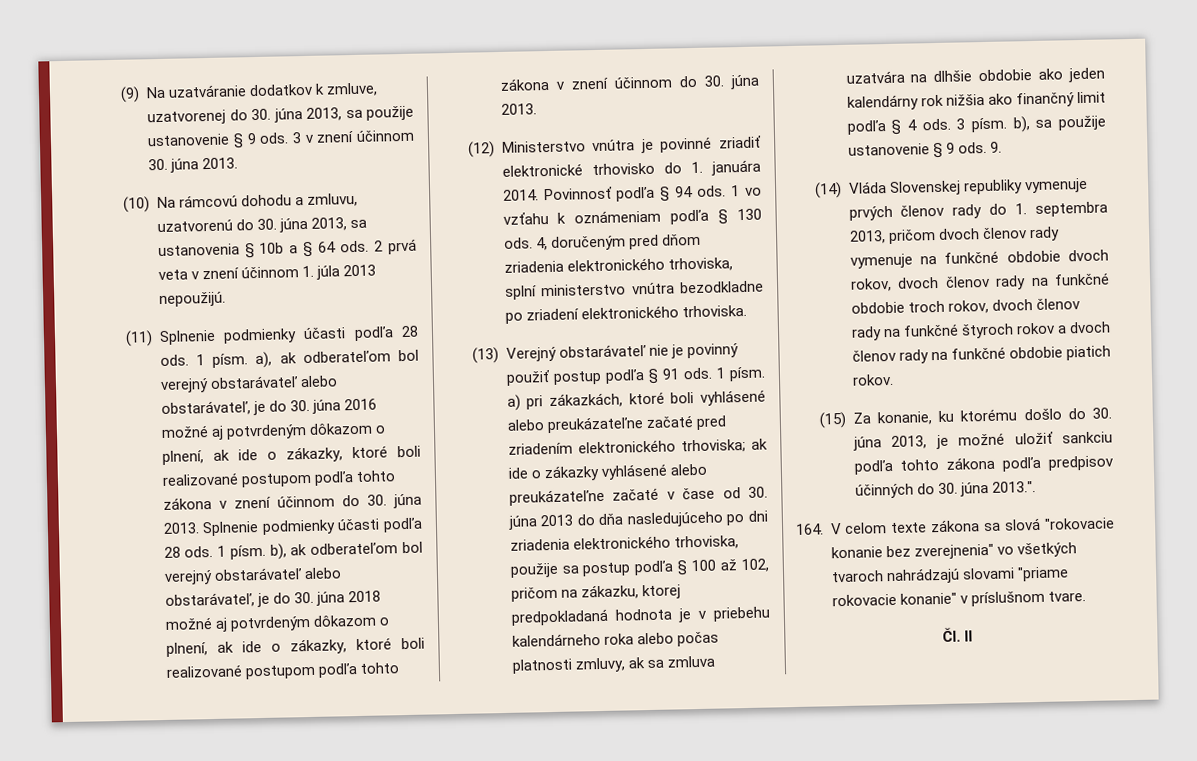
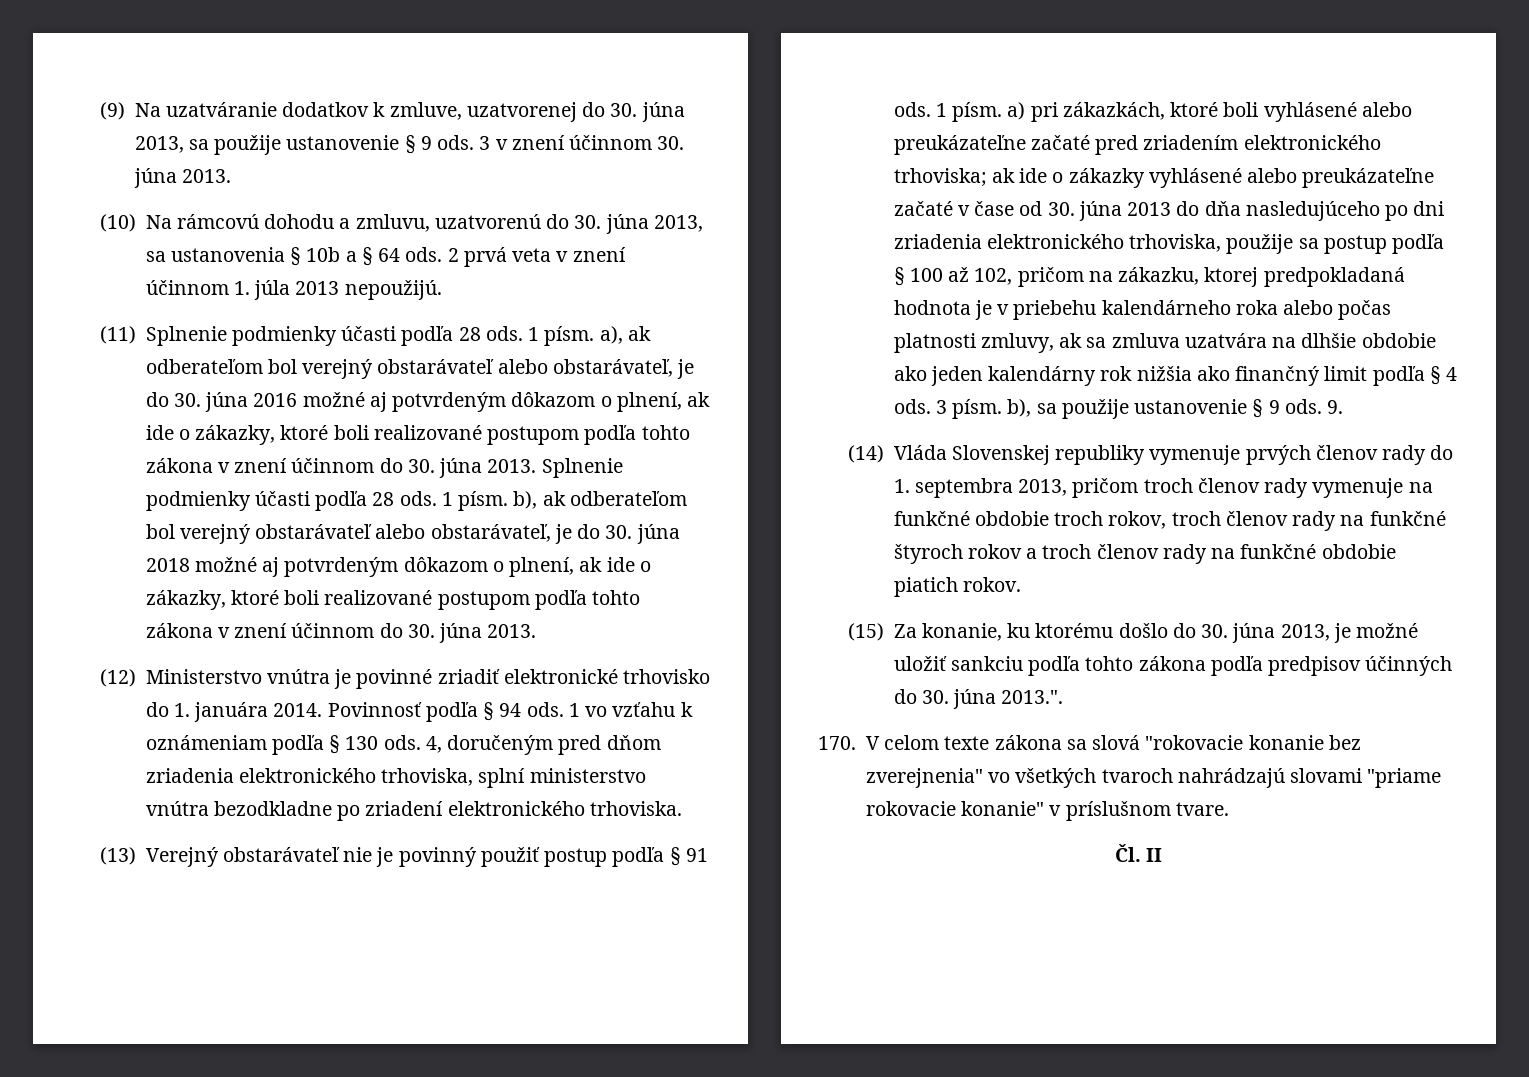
- (14) Vláda Slovenskej republiky vymenuje prvých členov rady do 1. septembra 2013, pričom dvoch členov rady vymenuje na funkčné obdobie dvoch rokov, dvoch členov rady na funkčné obdobie troch rokov, dvoch členov rady na funkčné štyroch rokov a dvoch členov rady na funkčné obdobie piatich rokov.
+ (14) Vláda Slovenskej republiky vymenuje prvých členov rady do 1. septembra 2013, pričom troch členov rady vymenuje na funkčné obdobie troch rokov, troch členov rady na funkčné štyroch rokov a troch členov rady na funkčné obdobie piatich rokov.
- 164. V celom texte zákona sa slová "rokovacie konanie bez zverejnenia" vo všetkých tvaroch nahrádzajú slovami "priame rokovacie konanie" v príslušnom tvare.
+ 170. V celom texte zákona sa slová "rokovacie konanie bez zverejnenia" vo všetkých tvaroch nahrádzajú slovami "priame rokovacie konanie" v príslušnom tvare.

